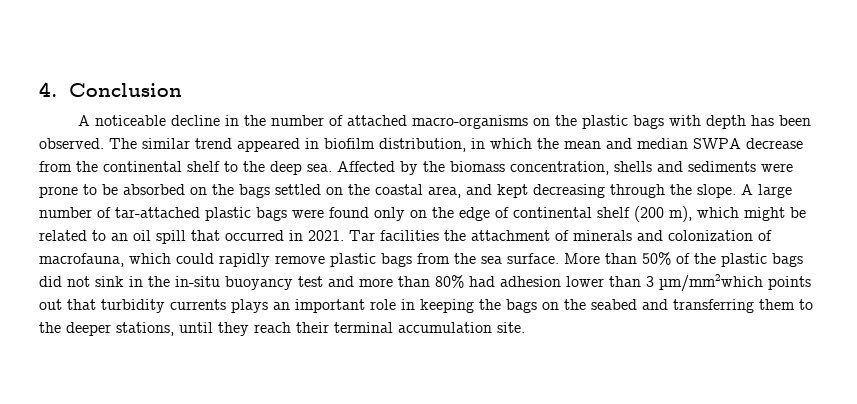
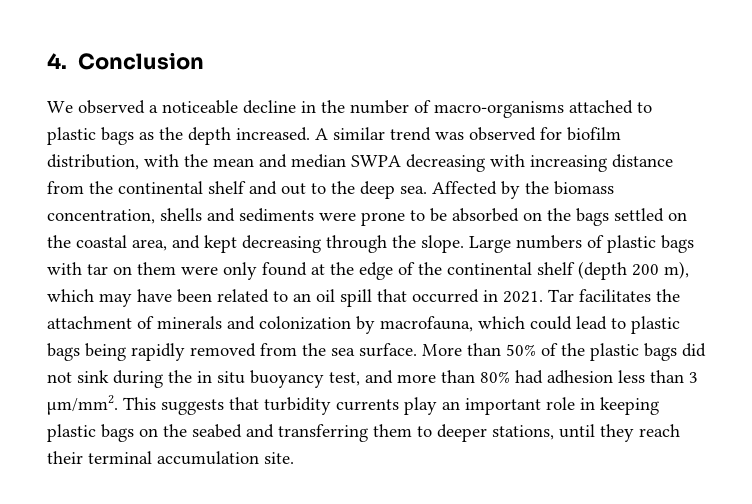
- A noticeable decline in the number of attached macro-organisms on the plastic bags with depth has been observed. The similar trend appeared in biofilm distribution, in which the mean and median SWPA decrease from the continental shelf to the deep sea.
+ We observed a noticeable decline in the number of macro-organisms attached to plastic bags as the depth increased. A similar trend was observed for biofilm distribution, with the mean and median SWPA decreasing with increasing distance from the continental shelf and out to the deep sea.
- A large number of tar-attached plastic bags were found only on the edge of continental shelf (200 m), which might be related to an oil spill that occurred in 2021.
+ Large numbers of plastic bags with tar on them were only found at the edge of the continental shelf (depth 200 m), which may have been related to an oil spill that occurred in 2021.
- Tar facilities the attachment of minerals and colonization of macrofauna, which could rapidly remove plastic bags from the sea surface.
+ Tar facilitates the attachment of minerals and colonization by macrofauna, which could lead to plastic bags being rapidly removed from the sea surface.
- More than 50% of the plastic bags did not sink in the in-situ buoyancy test and more than 80% had adhesion lower than 3 µm/mm2which points out that turbidity currents plays an important role in keeping the bags on the seabed and transferring them to the deeper stations, until they reach their terminal accumulation site.
+ More than 50% of the plastic bags did not sink during the in situ buoyancy test, and more than 80% had adhesion less than 3 µm/mm2. This suggests that turbidity currents play an important role in keeping plastic bags on the seabed and transferring them to deeper stations, until they reach their terminal accumulation site.

